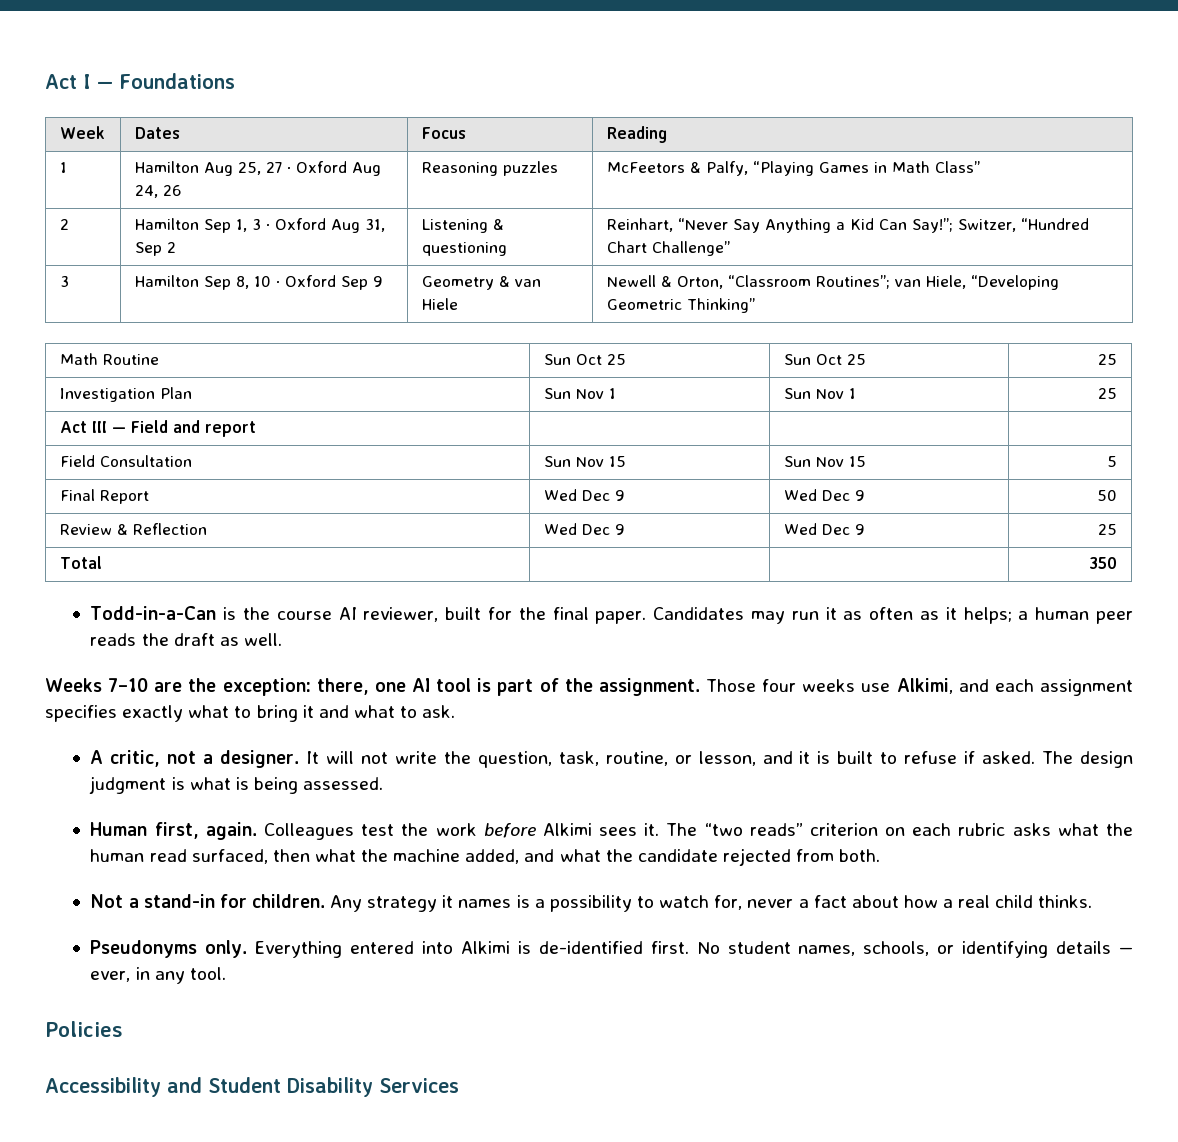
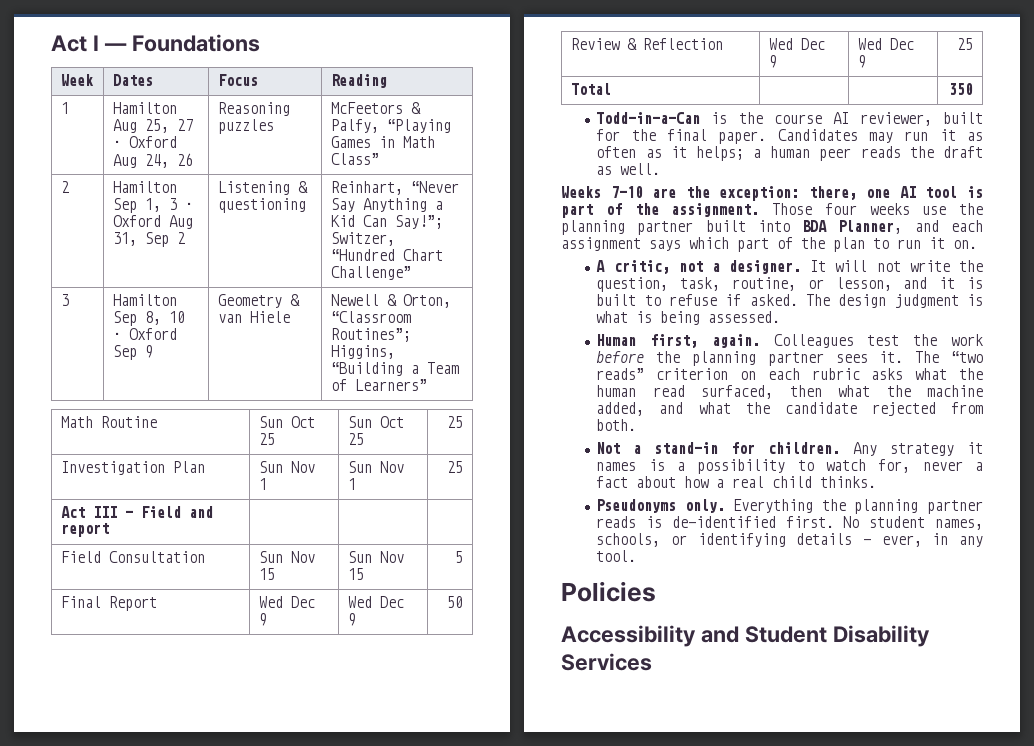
- 3 | Hamilton Sep 8, 10 · Oxford Sep 9 | Geometry & van Hiele | Newell & Orton, “Classroom Routines”; van Hiele, “Developing Geometric Thinking”
+ 3 | Hamilton Sep 8, 10 · Oxford Sep 9 | Geometry & van Hiele | Newell & Orton, “Classroom Routines”; Higgins, “Building a Team of Learners”
- Those four weeks use Alkimi, and each assignment specifies exactly what to bring it and what to ask.
+ Those four weeks use the planning partner built into BDA Planner, and each assignment says which part of the plan to run it on.
- Colleagues test the work before Alkimi sees it.
+ Colleagues test the work before the planning partner sees it.
- Everything entered into Alkimi is de-identified first.
+ Everything the planning partner reads is de-identified first.

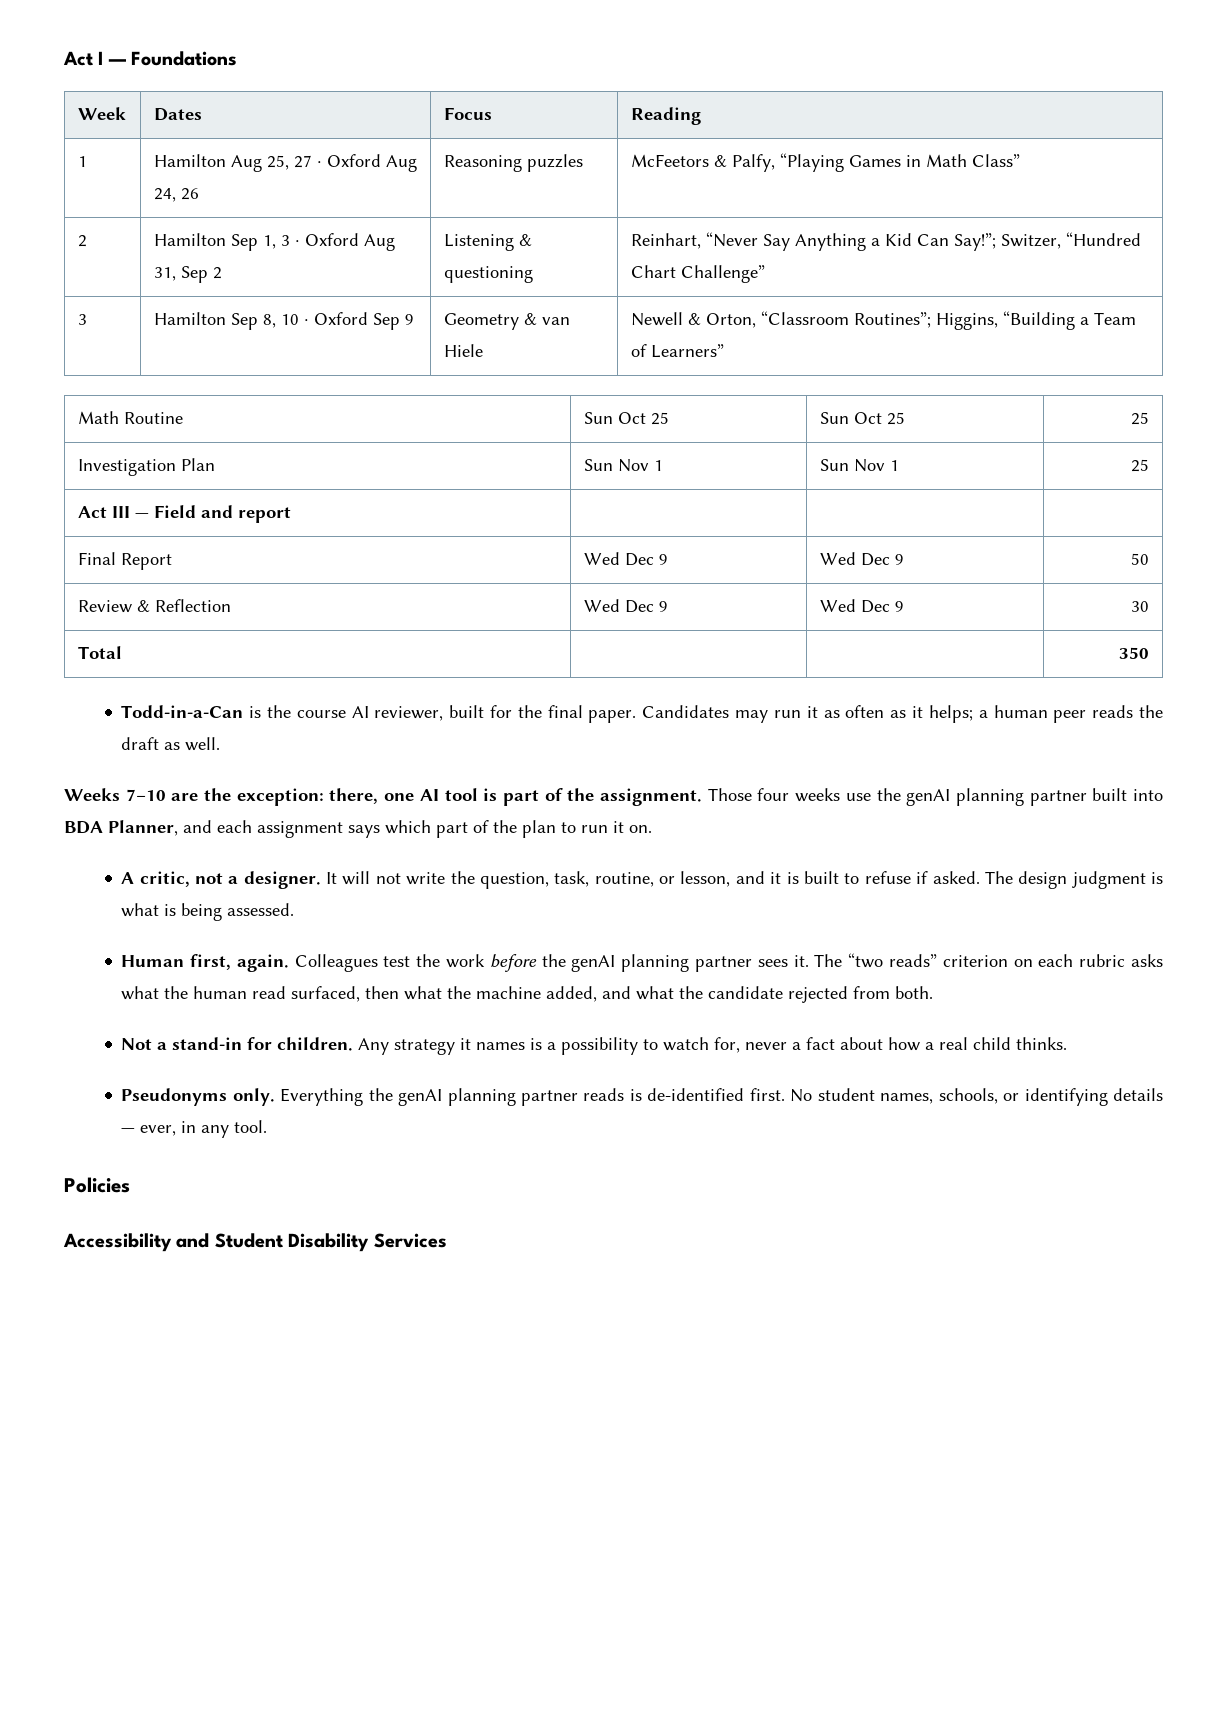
- Field Consultation | Sun Nov 15 | Sun Nov 15 | 5
- Review & Reflection | Wed Dec 9 | Wed Dec 9 | 25
+ Review & Reflection | Wed Dec 9 | Wed Dec 9 | 30
- Those four weeks use the planning partner built into BDA Planner, and each assignment says which part of the plan to run it on.
+ Those four weeks use the genAI planning partner built into BDA Planner, and each assignment says which part of the plan to run it on.
- Colleagues test the work before the planning partner sees it.
+ Colleagues test the work before the genAI planning partner sees it.
- Everything the planning partner reads is de-identified first.
+ Everything the genAI planning partner reads is de-identified first.

